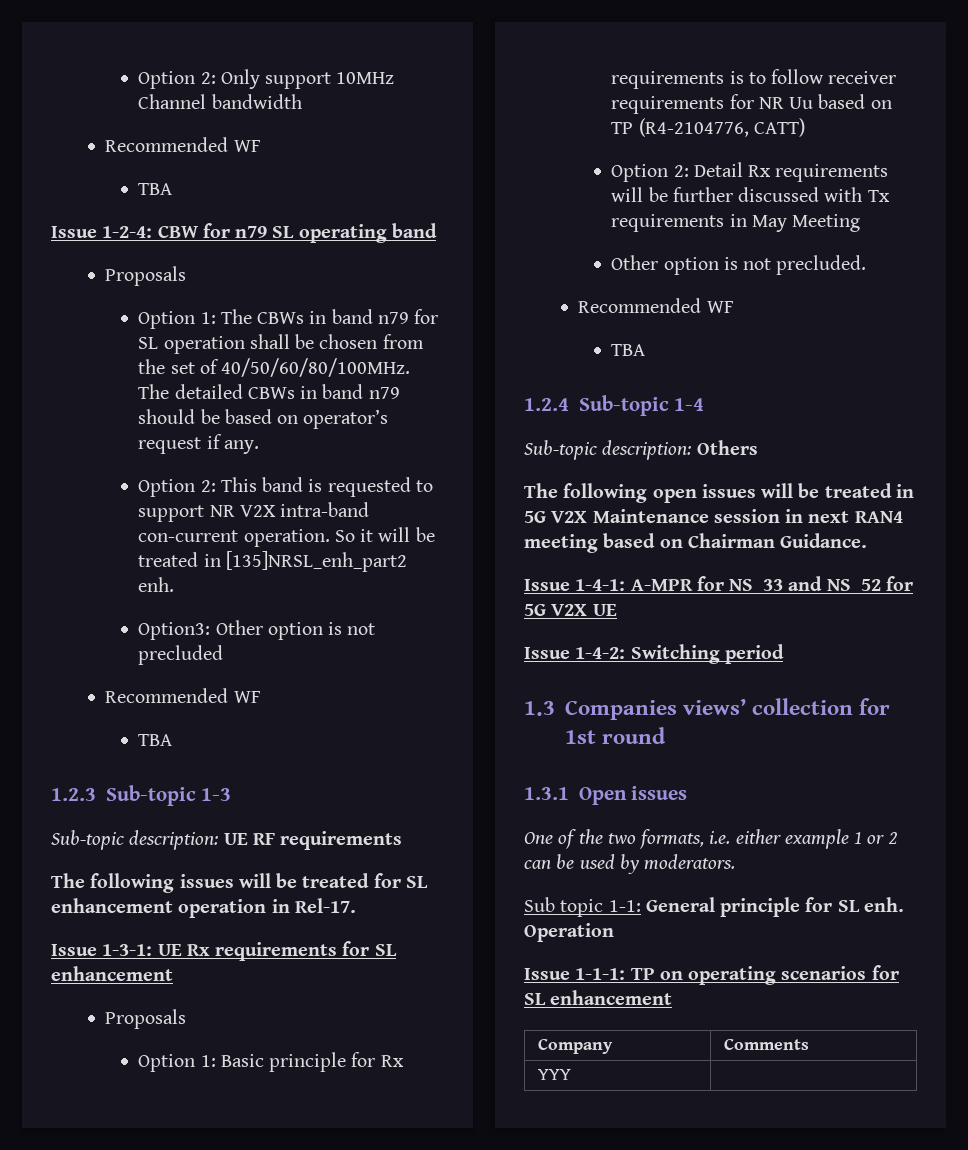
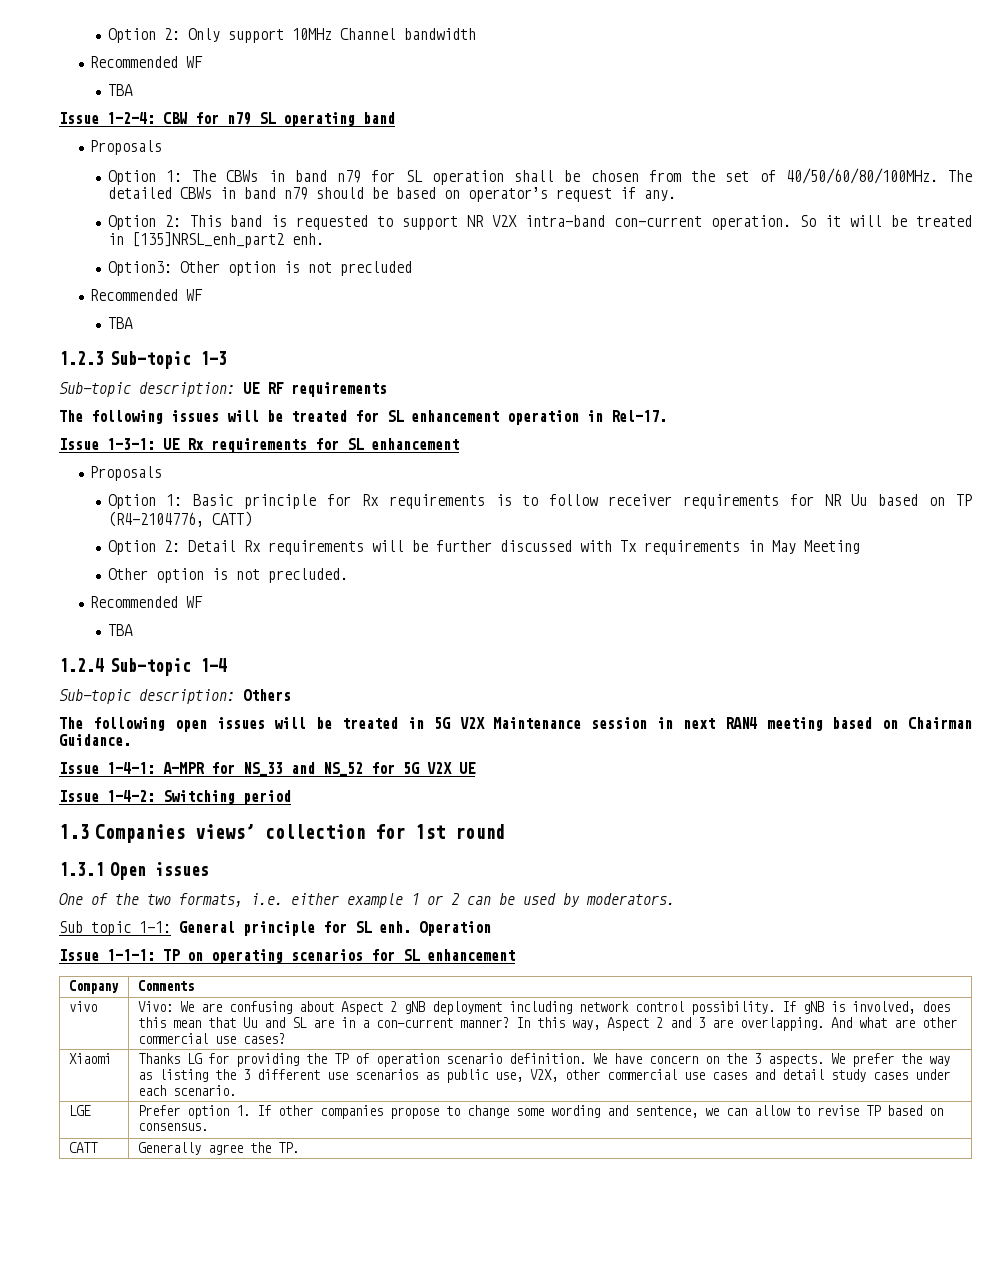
- YYY
+ vivo | Vivo: We are confusing about Aspect 2 gNB deployment including network control possibility. If gNB is involved, does this mean that Uu and SL are in a con-current manner? In this way, Aspect 2 and 3 are overlapping. And what are other commercial use cases?
+ Xiaomi | Thanks LG for providing the TP of operation scenario definition. We have concern on the 3 aspects. We prefer the way as listing the 3 different use scenarios as public use, V2X, other commercial use cases and detail study cases under each scenario.
+ LGE | Prefer option 1. If other companies propose to change some wording and sentence, we can allow to revise TP based on consensus.
+ CATT | Generally agree the TP.

